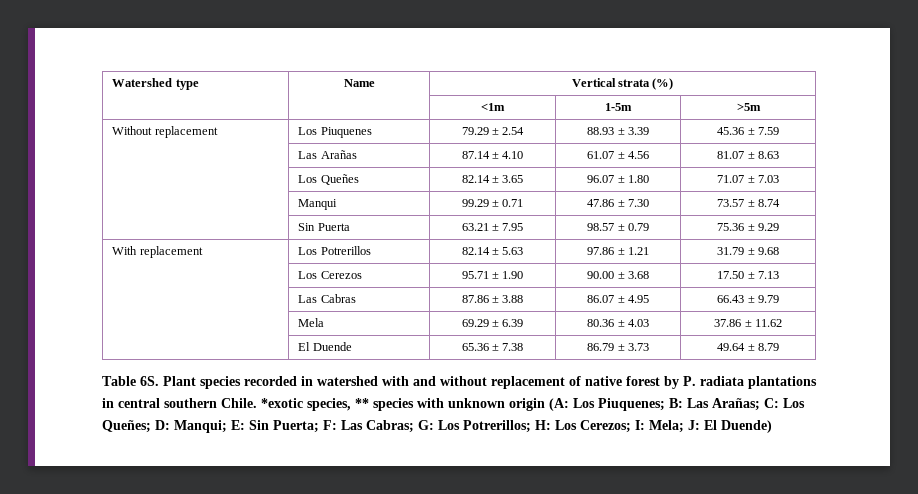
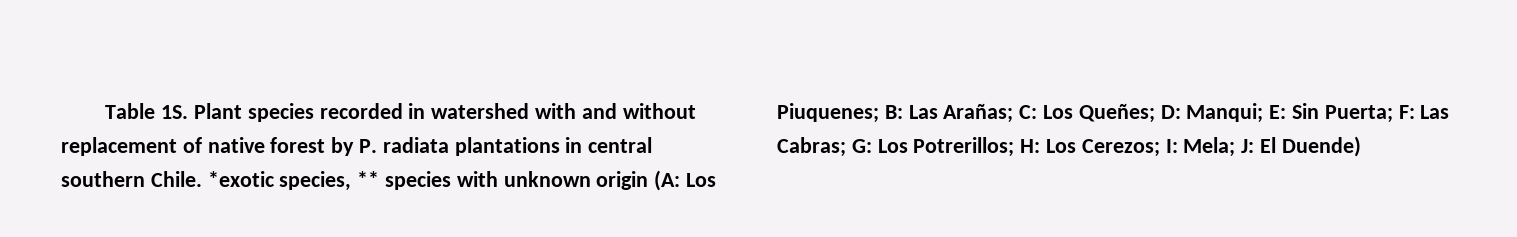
- Watershed type | Name | Vertical strata (%)
- | | <1m | 1-5m | >5m
- Without replacement | Los Piuquenes | 79.29 ± 2.54 | 88.93 ± 3.39 | 45.36 ± 7.59
- | Las Arañas | 87.14 ± 4.10 | 61.07 ± 4.56 | 81.07 ± 8.63
- | Los Queñes | 82.14 ± 3.65 | 96.07 ± 1.80 | 71.07 ± 7.03
- | Manqui | 99.29 ± 0.71 | 47.86 ± 7.30 | 73.57 ± 8.74
- | Sin Puerta | 63.21 ± 7.95 | 98.57 ± 0.79 | 75.36 ± 9.29
- With replacement | Los Potrerillos | 82.14 ± 5.63 | 97.86 ± 1.21 | 31.79 ± 9.68
- | Los Cerezos | 95.71 ± 1.90 | 90.00 ± 3.68 | 17.50 ± 7.13
- | Las Cabras | 87.86 ± 3.88 | 86.07 ± 4.95 | 66.43 ± 9.79
- | Mela | 69.29 ± 6.39 | 80.36 ± 4.03 | 37.86 ± 11.62
- | El Duende | 65.36 ± 7.38 | 86.79 ± 3.73 | 49.64 ± 8.79
- Table 6S.
+ Table 1S.

